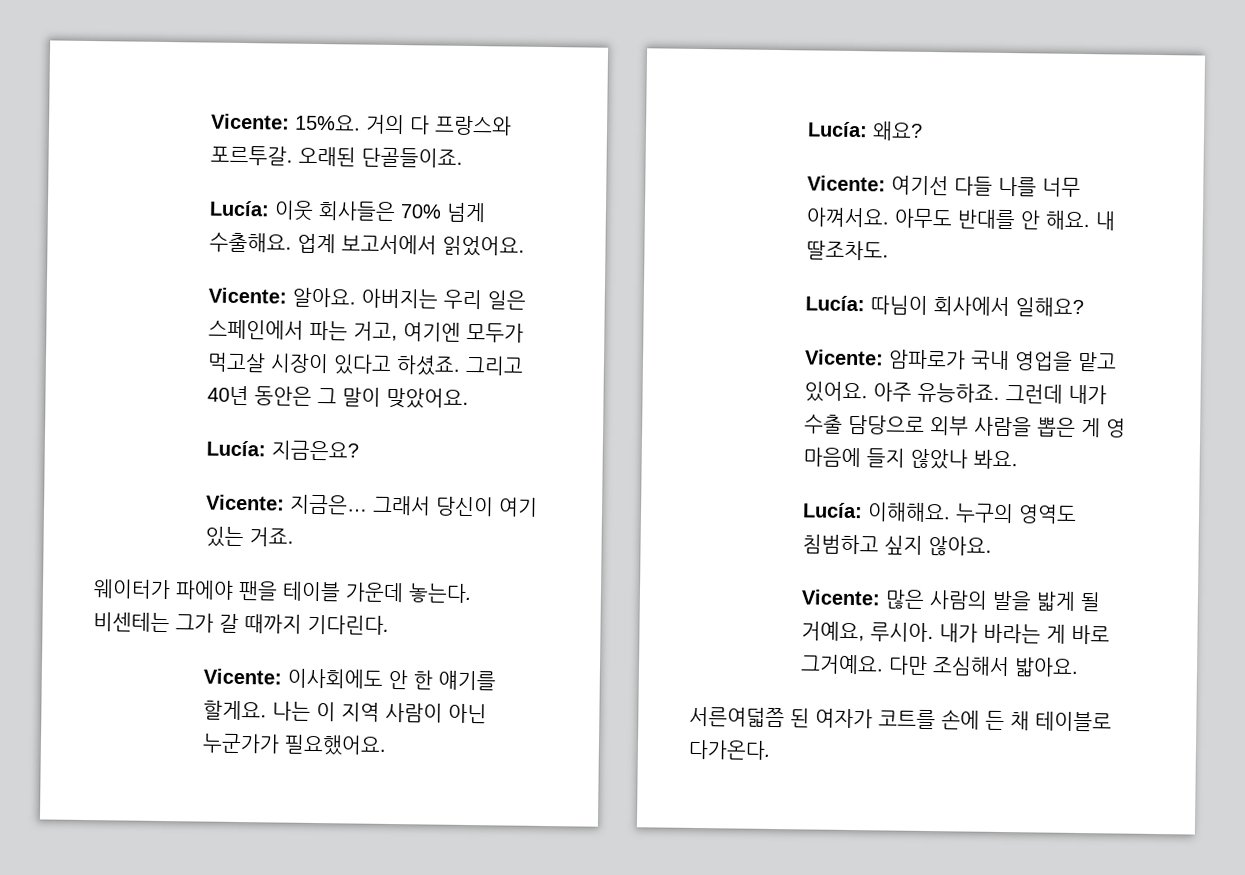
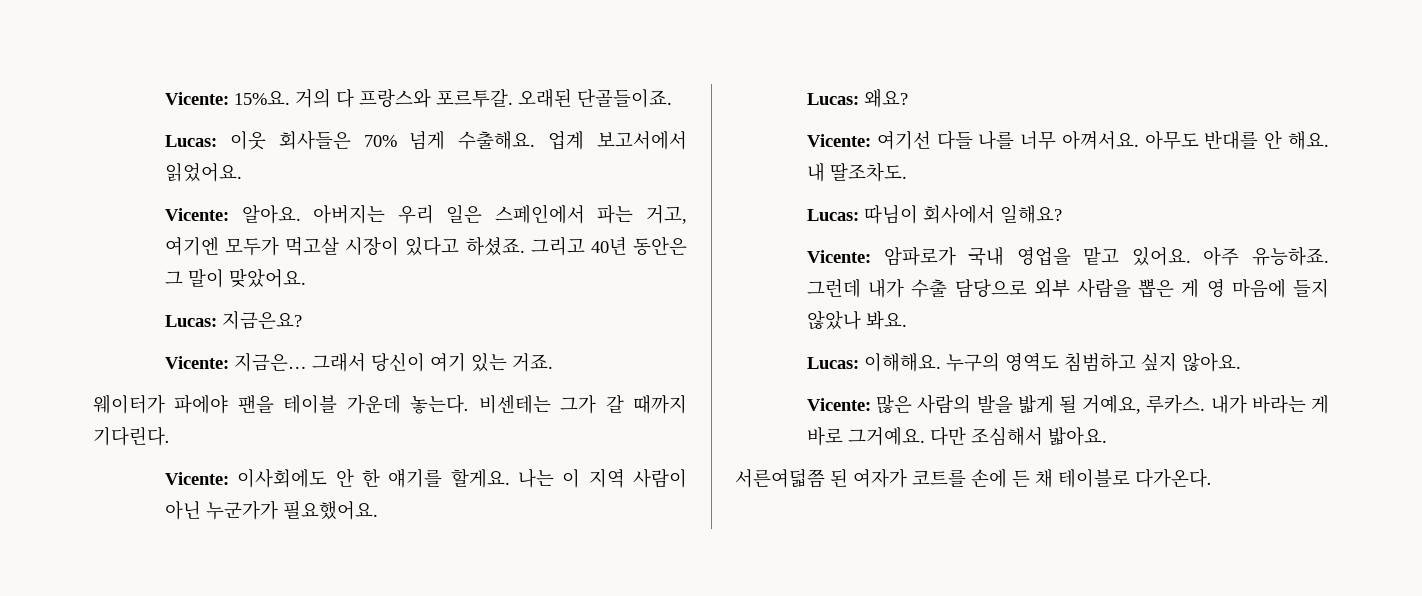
- Lucía: 이웃 회사들은 70% 넘게 수출해요.
+ Lucas: 이웃 회사들은 70% 넘게 수출해요.
- Lucía: 지금은요?
+ Lucas: 지금은요?
- Lucía: 왜요?
+ Lucas: 왜요?
- Lucía: 따님이 회사에서 일해요?
+ Lucas: 따님이 회사에서 일해요?
- Lucía: 이해해요.
+ Lucas: 이해해요.
- Vicente: 많은 사람의 발을 밟게 될 거예요, 루시아.
+ Vicente: 많은 사람의 발을 밟게 될 거예요, 루카스.

